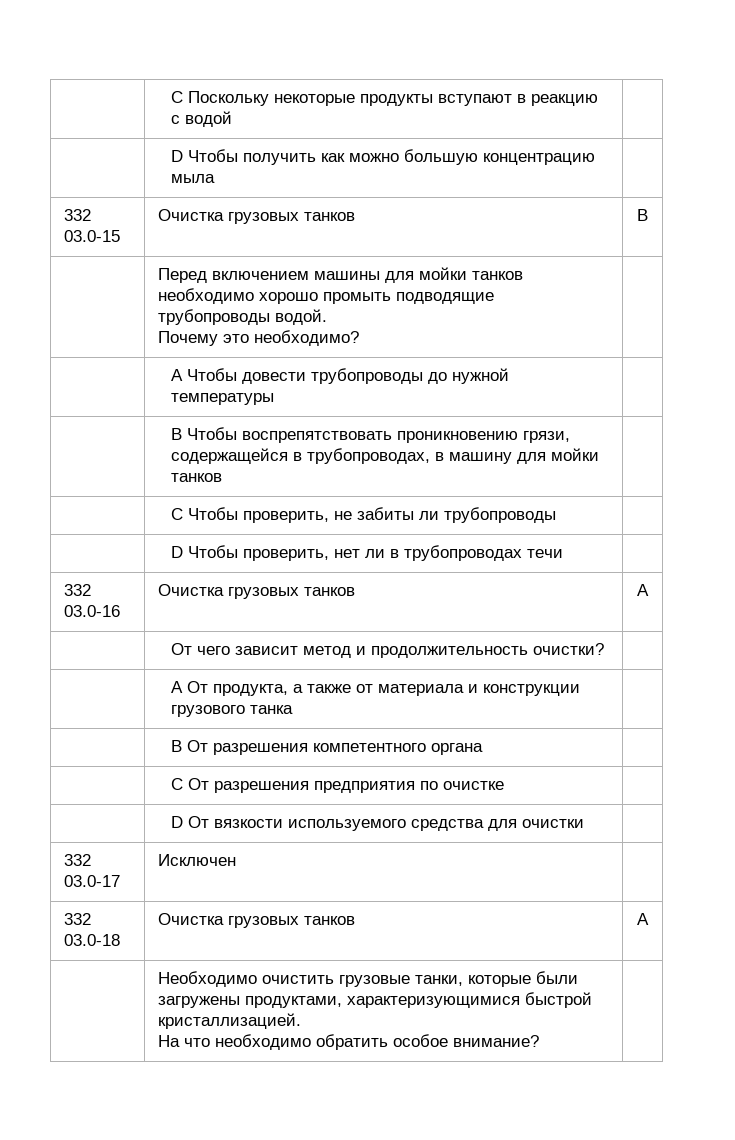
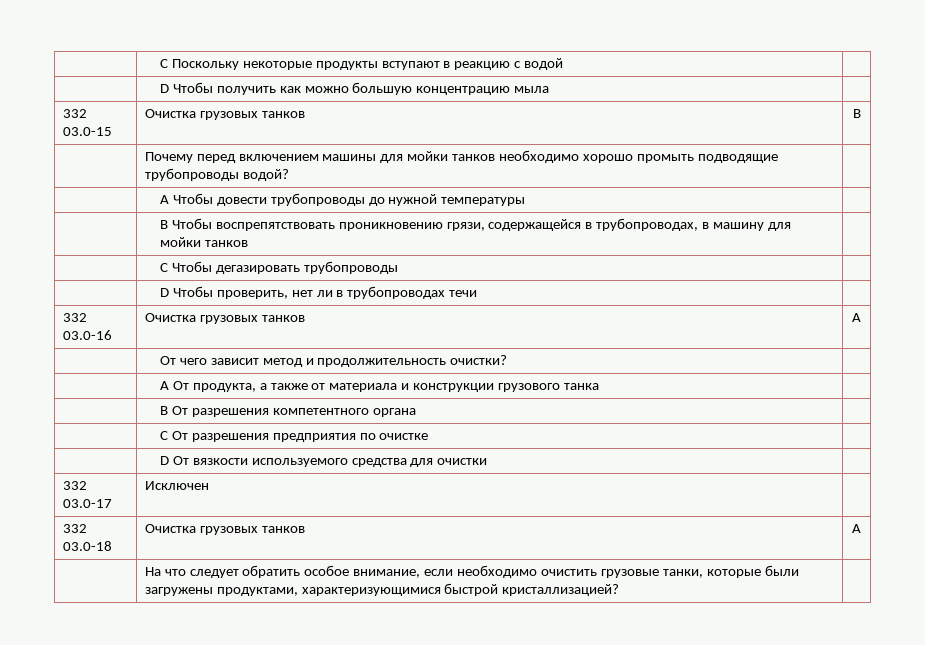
- | Перед включением машины для мойки танков необходимо хорошо промыть подводящие трубопроводы водой.
- Почему это необходимо? |
+ | Почему перед включением машины для мойки танков необходимо хорошо промыть подводящие трубопроводы водой? |
- | С Чтобы проверить, не забиты ли трубопроводы |
+ | С Чтобы дегазировать трубопроводы |
- | Необходимо очистить грузовые танки, которые были загружены продуктами, характеризующимися быстрой кристаллизацией.
- На что необходимо обратить особое внимание? |
+ | На что следует обратить особое внимание, если необходимо очистить грузовые танки, которые были загружены продуктами, характеризующимися быстрой кристаллизацией? |

